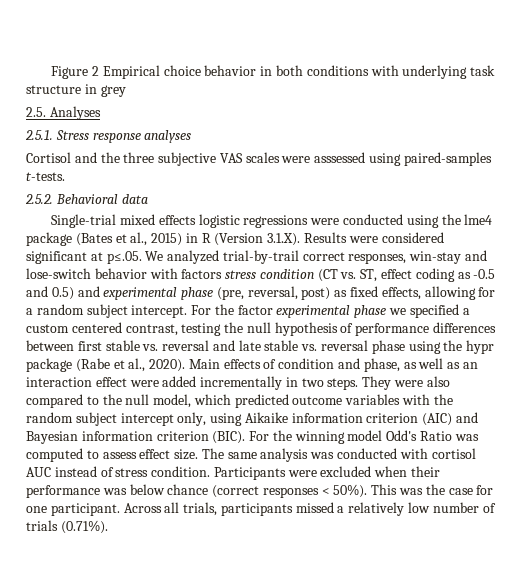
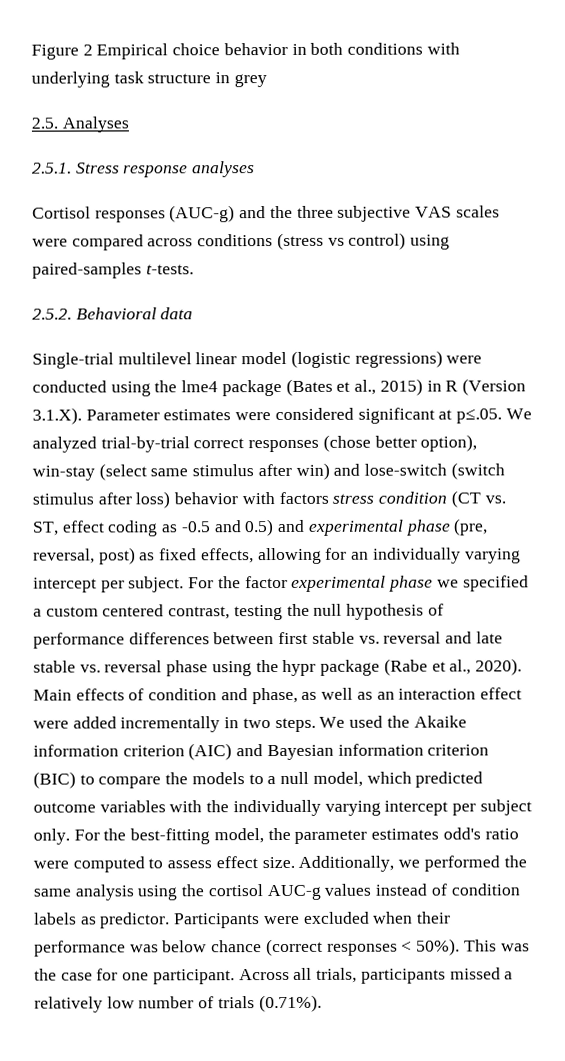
- Cortisol and the three subjective VAS scales were asssessed using paired-samples t-tests.
+ Cortisol responses (AUC-g) and the three subjective VAS scales were compared across conditions (stress vs control) using paired-samples t-tests.
- Single-trial mixed effects logistic regressions were conducted using the lme4 package (Bates et al., 2015) in R (Version 3.1.X). Results were considered significant at p≤.05. We analyzed trial-by-trail correct responses, win-stay and lose-switch behavior with factors stress condition (CT vs. ST, effect coding as -0.5 and 0.5) and experimental phase (pre, reversal, post) as fixed effects, allowing for a random subject intercept.
+ Single-trial multilevel linear model (logistic regressions) were conducted using the lme4 package (Bates et al., 2015) in R (Version 3.1.X). Parameter estimates were considered significant at p≤.05. We analyzed trial-by-trial correct responses (chose better option), win-stay (select same stimulus after win) and lose-switch (switch stimulus after loss) behavior with factors stress condition (CT vs. ST, effect coding as -0.5 and 0.5) and experimental phase (pre, reversal, post) as fixed effects, allowing for an individually varying intercept per subject.
- They were also compared to the null model, which predicted outcome variables with the random subject intercept only, using Aikaike information criterion (AIC) and Bayesian information criterion (BIC). For the winning model Odd's Ratio was computed to assess effect size.
+ We used the Akaike information criterion (AIC) and Bayesian information criterion (BIC) to compare the models to a null model, which predicted outcome variables with the individually varying intercept per subject only. For the best-fitting model, the parameter estimates odd's ratio were computed to assess effect size.
- The same analysis was conducted with cortisol AUC instead of stress condition.
+ Additionally, we performed the same analysis using the cortisol AUC-g values instead of condition labels as predictor.

